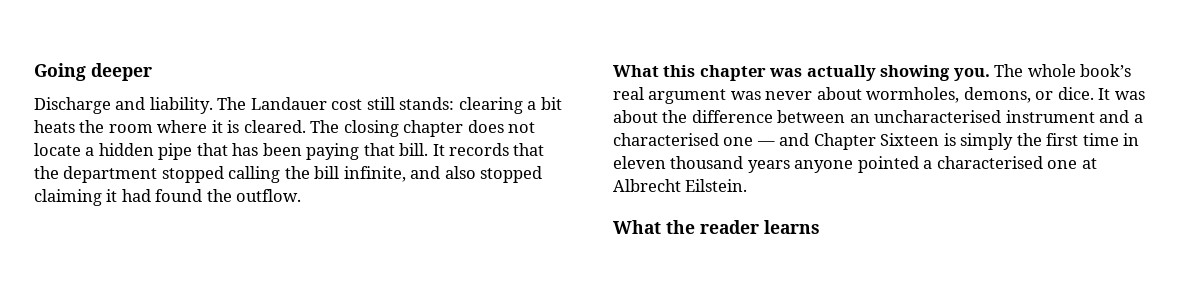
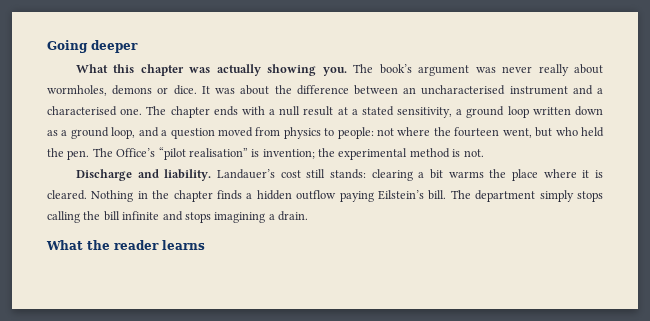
- Discharge and liability. The Landauer cost still stands: clearing a bit heats the room where it is cleared. The closing chapter does not locate a hidden pipe that has been paying that bill. It records that the department stopped calling the bill infinite, and also stopped claiming it had found the outflow.
- The whole book’s real argument was never about wormholes, demons, or dice.
+ The book’s argument was never really about wormholes, demons or dice.
- It was about the difference between an uncharacterised instrument and a characterised one — and Chapter Sixteen is simply the first time in eleven thousand years anyone pointed a characterised one at Albrecht Eilstein.
+ It was about the difference between an uncharacterised instrument and a characterised one. The chapter ends with a null result at a stated sensitivity, a ground loop written down as a ground loop, and a question moved from physics to people: not where the fourteen went, but who held the pen. The Office’s “pilot realisation” is invention; the experimental method is not.
+ Discharge and liability. Landauer’s cost still stands: clearing a bit warms the place where it is cleared. Nothing in the chapter finds a hidden outflow paying Eilstein’s bill. The department simply stops calling the bill infinite and stops imagining a drain.

